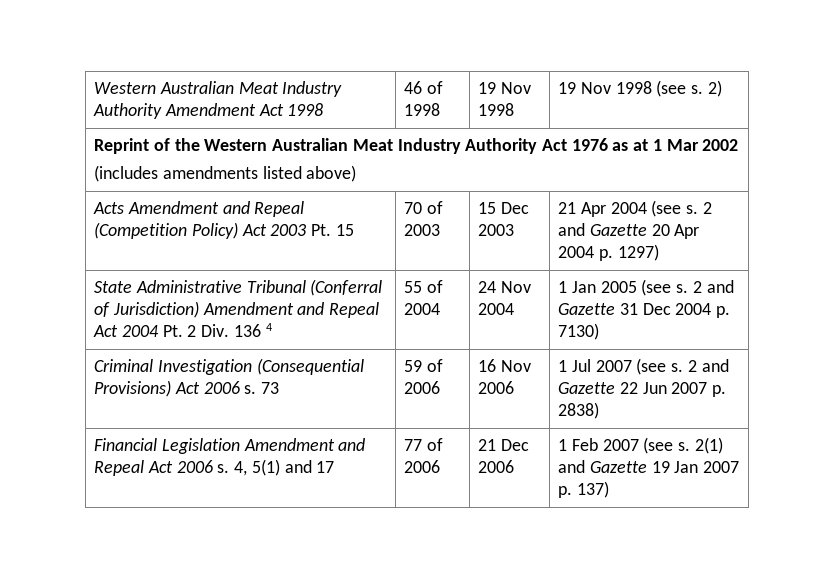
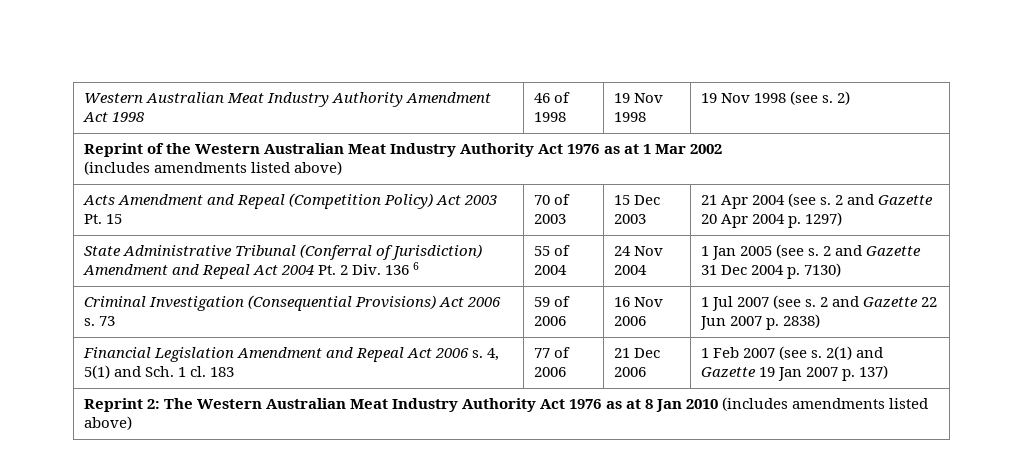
- State Administrative Tribunal (Conferral of Jurisdiction) Amendment and Repeal Act 2004 Pt. 2 Div. 136 4 | 55 of 2004 | 24 Nov 2004 | 1 Jan 2005 (see s. 2 and Gazette 31 Dec 2004 p. 7130)
+ State Administrative Tribunal (Conferral of Jurisdiction) Amendment and Repeal Act 2004 Pt. 2 Div. 136 6 | 55 of 2004 | 24 Nov 2004 | 1 Jan 2005 (see s. 2 and Gazette 31 Dec 2004 p. 7130)
- Financial Legislation Amendment and Repeal Act 2006 s. 4, 5(1) and 17 | 77 of 2006 | 21 Dec 2006 | 1 Feb 2007 (see s. 2(1) and Gazette 19 Jan 2007 p. 137)
+ Financial Legislation Amendment and Repeal Act 2006 s. 4, 5(1) and Sch. 1 cl. 183 | 77 of 2006 | 21 Dec 2006 | 1 Feb 2007 (see s. 2(1) and Gazette 19 Jan 2007 p. 137)
+ Reprint 2: The Western Australian Meat Industry Authority Act 1976 as at 8 Jan 2010 (includes amendments listed above)

